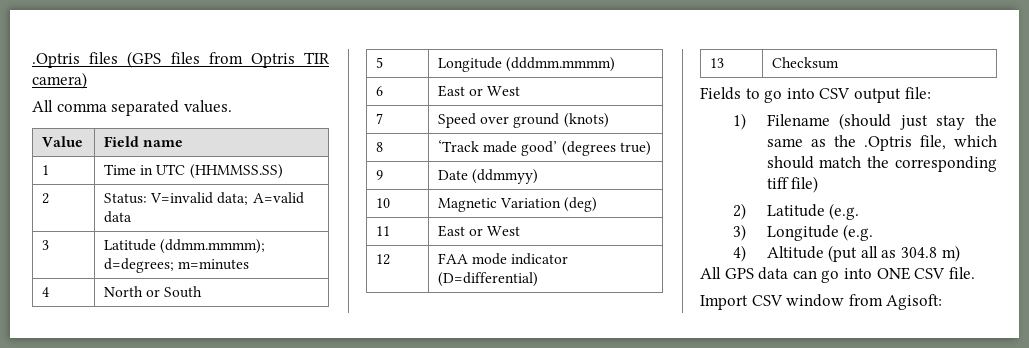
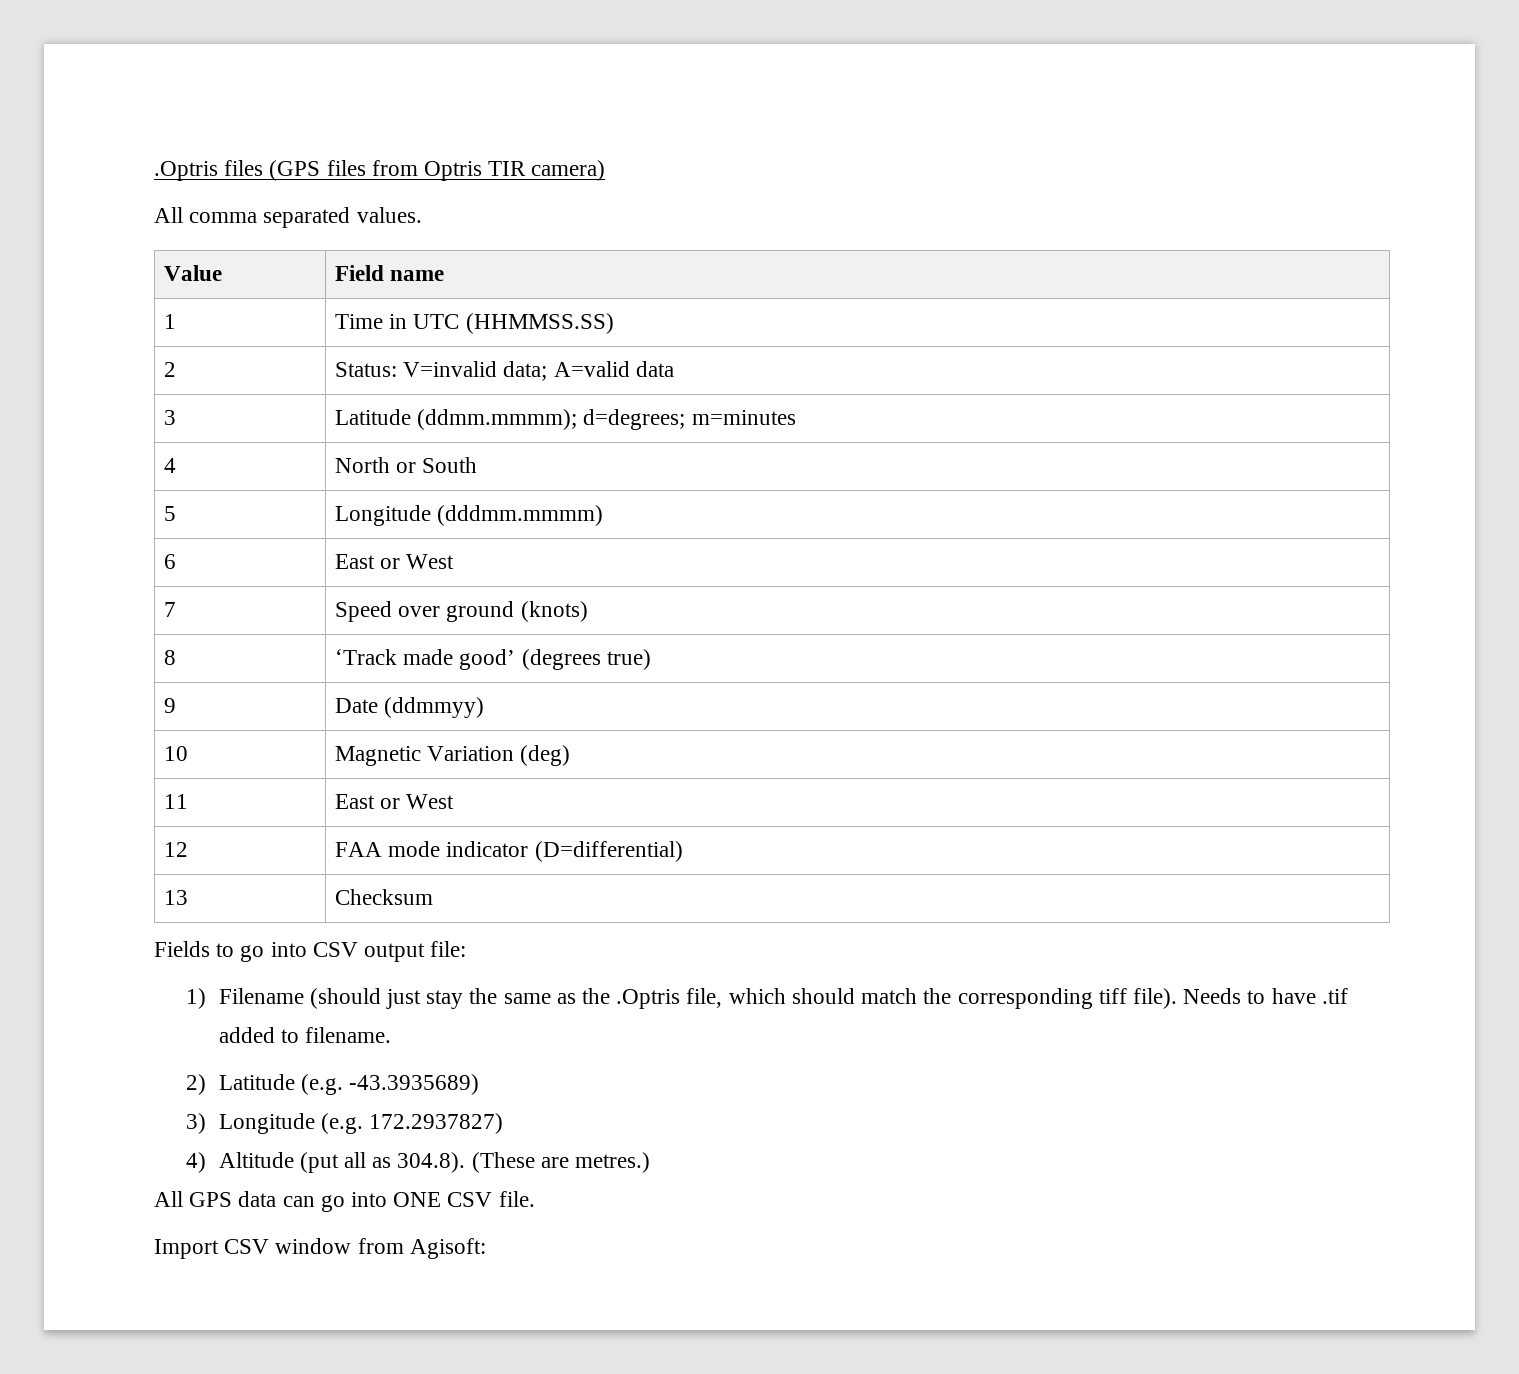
- 1) Filename (should just stay the same as the .Optris file, which should match the corresponding tiff file)
+ 1) Filename (should just stay the same as the .Optris file, which should match the corresponding tiff file). Needs to have .tif added to filename.
- 2) Latitude (e.g.
+ 2) Latitude (e.g. -43.3935689)
- 3) Longitude (e.g.
+ 3) Longitude (e.g. 172.2937827)
- 4) Altitude (put all as 304.8 m)
+ 4) Altitude (put all as 304.8). (These are metres.)

